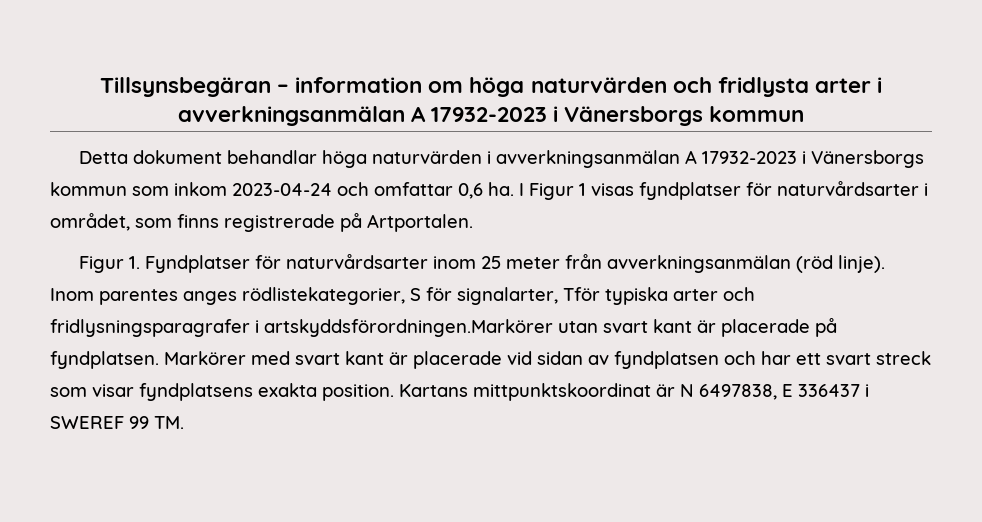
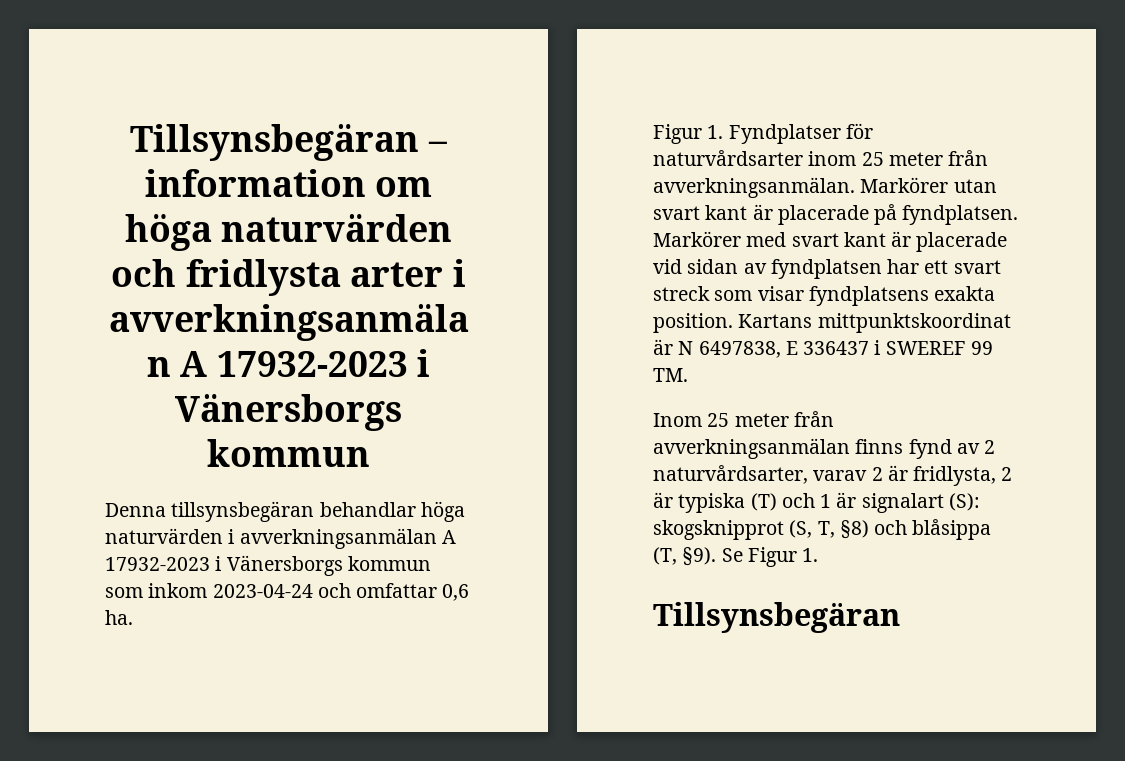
- Detta dokument behandlar höga naturvärden i avverkningsanmälan A 17932-2023 i Vänersborgs kommun som inkom 2023-04-24 och omfattar 0,6 ha. I Figur 1 visas fyndplatser för naturvårdsarter i området, som finns registrerade på Artportalen.
+ Denna tillsynsbegäran behandlar höga naturvärden i avverkningsanmälan A 17932-2023 i Vänersborgs kommun som inkom 2023-04-24 och omfattar 0,6 ha.
- Figur 1. Fyndplatser för naturvårdsarter inom 25 meter från avverkningsanmälan (röd linje). Inom parentes anges rödlistekategorier, S för signalarter, Tför typiska arter och fridlysningsparagrafer i artskyddsförordningen.Markörer utan svart kant är placerade på fyndplatsen.
+ Figur 1. Fyndplatser för naturvårdsarter inom 25 meter från avverkningsanmälan. Markörer utan svart kant är placerade på fyndplatsen.
- Markörer med svart kant är placerade vid sidan av fyndplatsen och har ett svart streck som visar fyndplatsens exakta position.
+ Markörer med svart kant är placerade vid sidan av fyndplatsen har ett svart streck som visar fyndplatsens exakta position.
+ Inom 25 meter från avverkningsanmälan finns fynd av 2 naturvårdsarter, varav 2 är fridlysta, 2 är typiska (T) och 1 är signalart (S): skogsknipprot (S, T, §8) och blåsippa (T, §9). Se Figur 1.
+ Tillsynsbegäran

